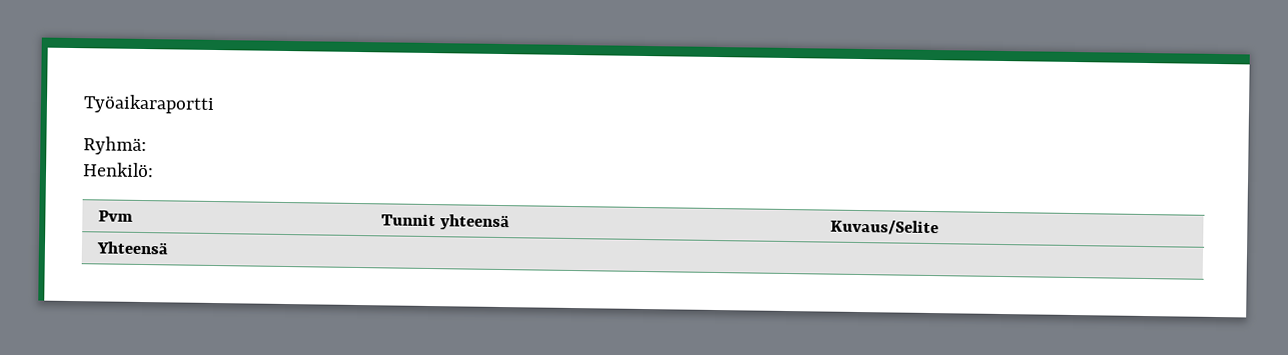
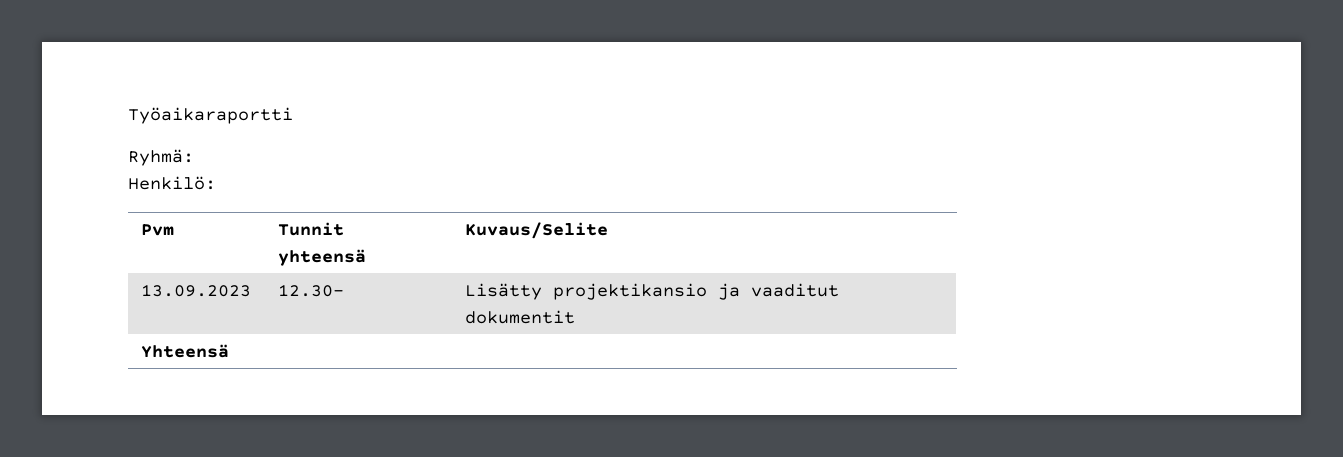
+ 13.09.2023 | 12.30- | Lisätty projektikansio ja vaaditut dokumentit

